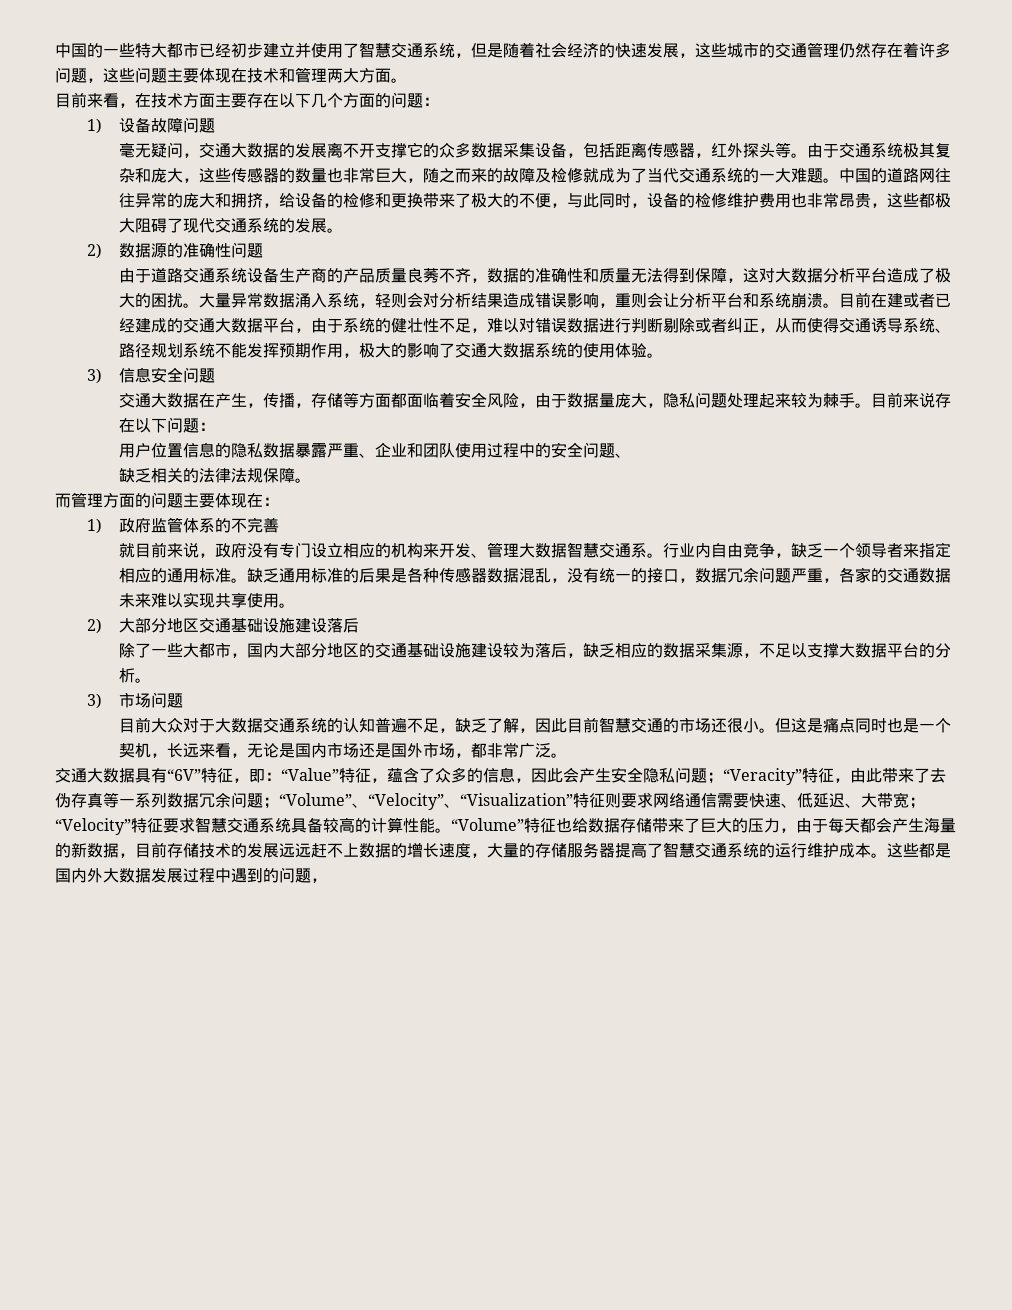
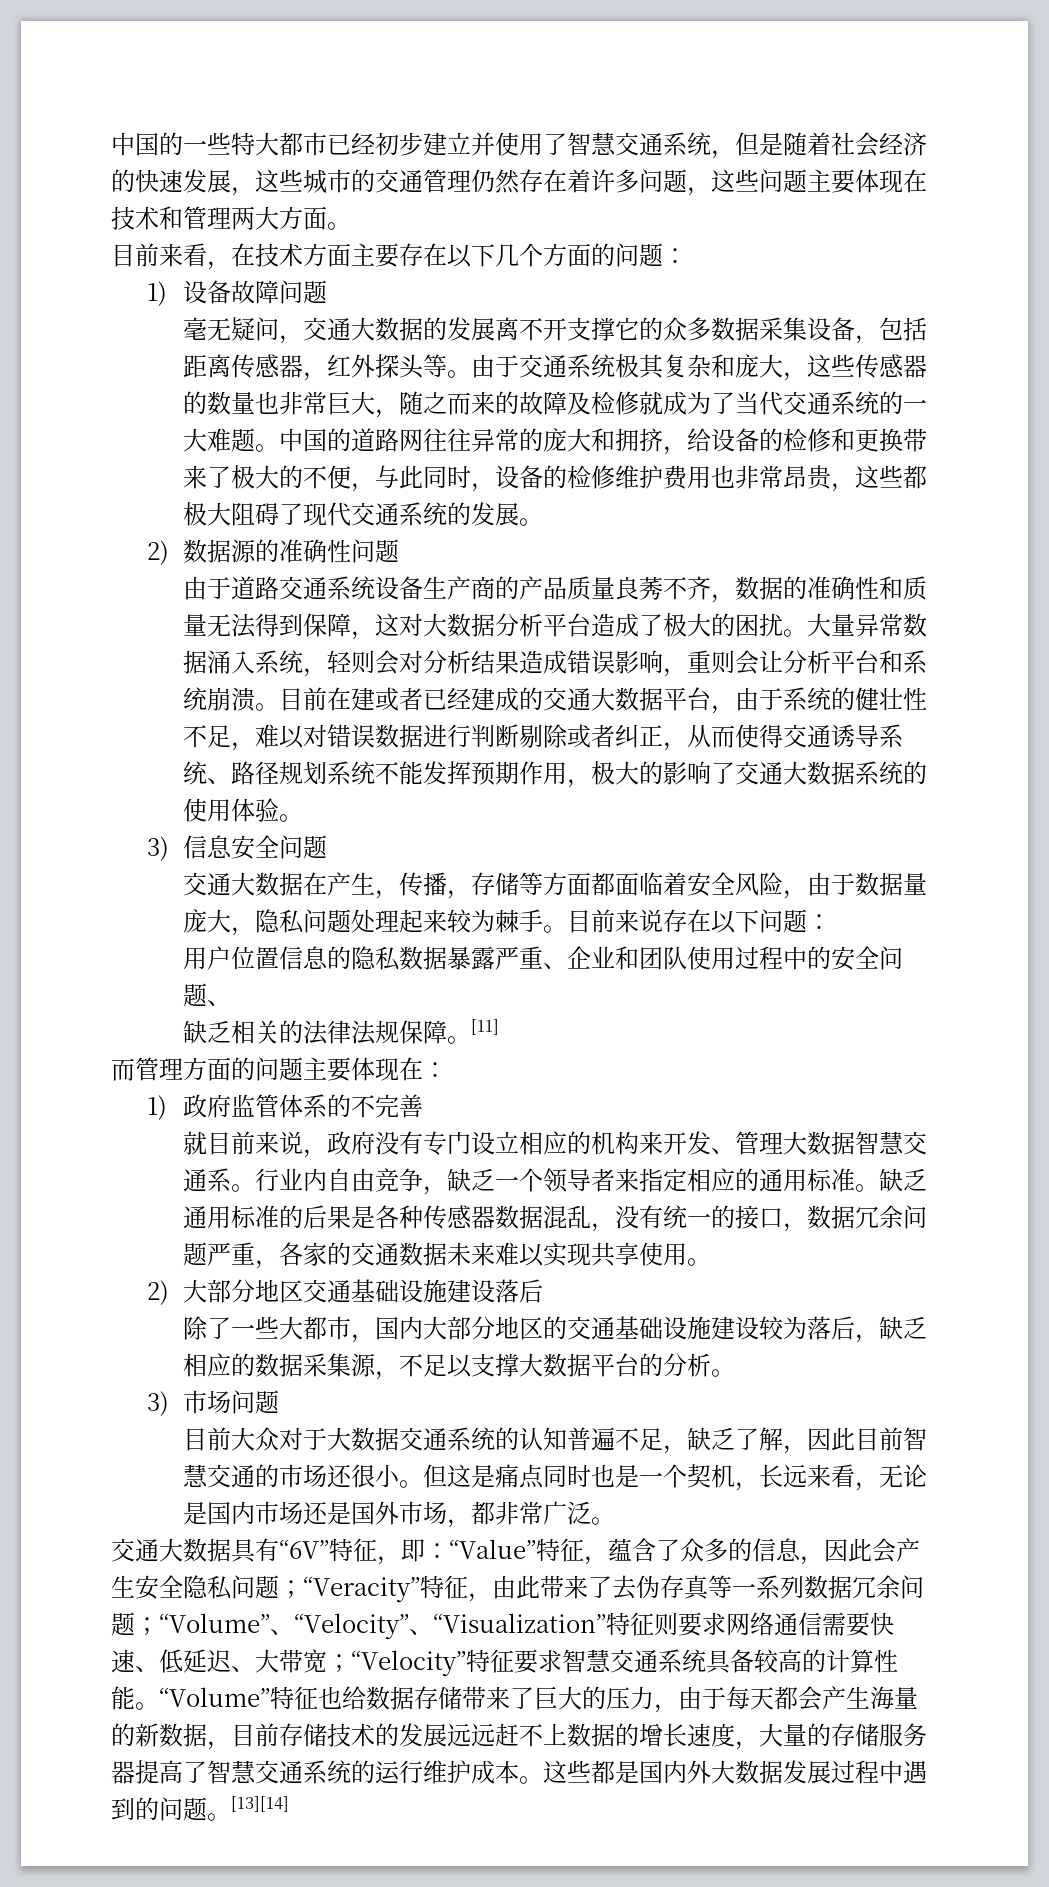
+ [11]
- 这些都是国内外大数据发展过程中遇到的问题，
+ 这些都是国内外大数据发展过程中遇到的问题。[13][14]

